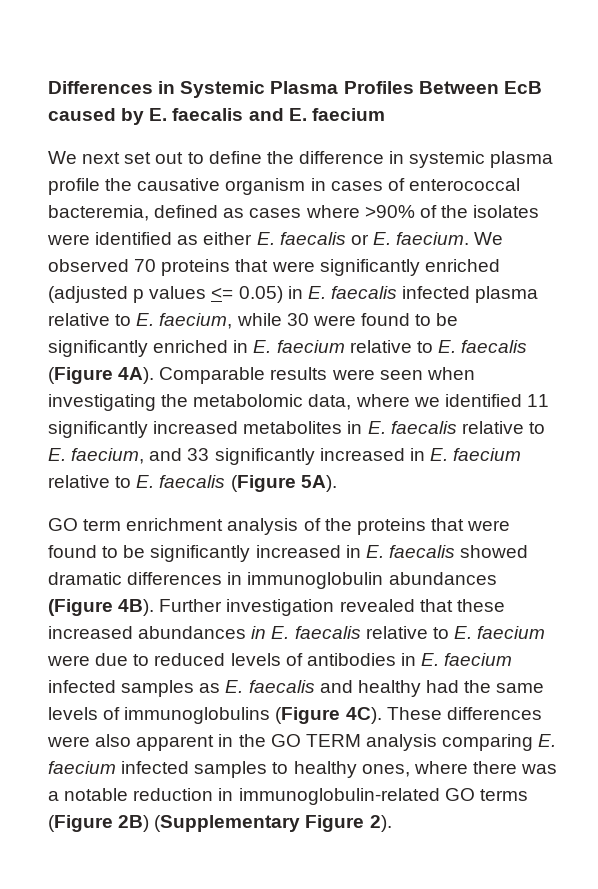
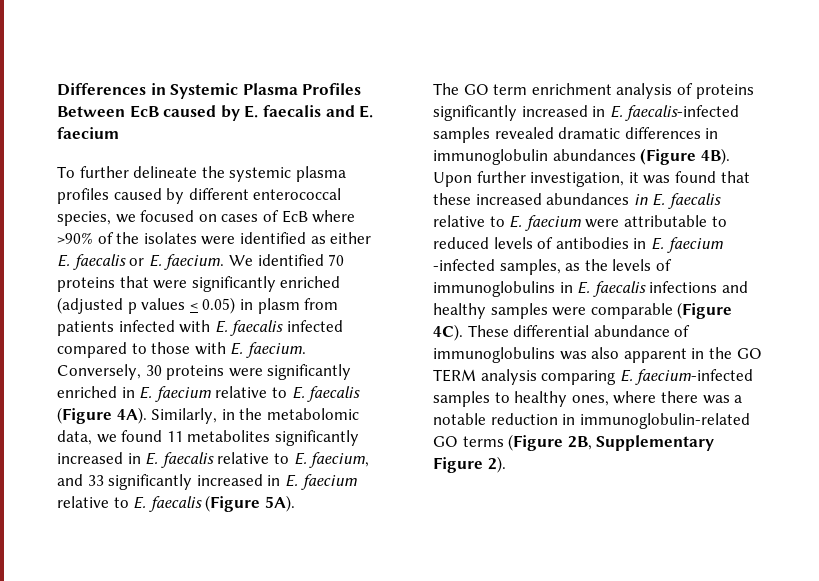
- We next set out to define the difference in systemic plasma profile the causative organism in cases of enterococcal bacteremia, defined as cases where >90% of the isolates were identified as either E. faecalis or E. faecium.
+ To further delineate the systemic plasma profiles caused by different enterococcal species, we focused on cases of EcB where >90% of the isolates were identified as either E. faecalis or E. faecium.
- We observed 70 proteins that were significantly enriched (adjusted p values <= 0.05) in E. faecalis infected plasma relative to E. faecium, while 30 were found to be significantly enriched in E. faecium relative to E. faecalis (Figure 4A).
+ We identified 70 proteins that were significantly enriched (adjusted p values < 0.05) in plasm from patients infected with E. faecalis infected compared to those with E. faecium. Conversely, 30 proteins were significantly enriched in E. faecium relative to E. faecalis (Figure 4A).
- Comparable results were seen when investigating the metabolomic data, where we identified 11 significantly increased metabolites in E. faecalis relative to E. faecium, and 33 significantly increased in E. faecium relative to E. faecalis (Figure 5A).
+ Similarly, in the metabolomic data, we found 11 metabolites significantly increased in E. faecalis relative to E. faecium, and 33 significantly increased in E. faecium relative to E. faecalis (Figure 5A).
- GO term enrichment analysis of the proteins that were found to be significantly increased in E. faecalis showed dramatic differences in immunoglobulin abundances (Figure 4B).
+ The GO term enrichment analysis of proteins significantly increased in E. faecalis-infected samples revealed dramatic differences in immunoglobulin abundances (Figure 4B).
- Further investigation revealed that these increased abundances in E. faecalis relative to E. faecium were due to reduced levels of antibodies in E. faecium infected samples as E. faecalis and healthy had the same levels of immunoglobulins (Figure 4C). These differences were also apparent in the GO TERM analysis comparing E. faecium infected samples to healthy ones, where there was a notable reduction in immunoglobulin-related GO terms (Figure 2B) (Supplementary Figure 2).
+ Upon further investigation, it was found that these increased abundances in E. faecalis relative to E. faecium were attributable to reduced levels of antibodies in E. faecium -infected samples, as the levels of immunoglobulins in E. faecalis infections and healthy samples were comparable (Figure 4C). These differential abundance of immunoglobulins was also apparent in the GO TERM analysis comparing E. faecium-infected samples to healthy ones, where there was a notable reduction in immunoglobulin-related GO terms (Figure 2B, Supplementary Figure 2).

